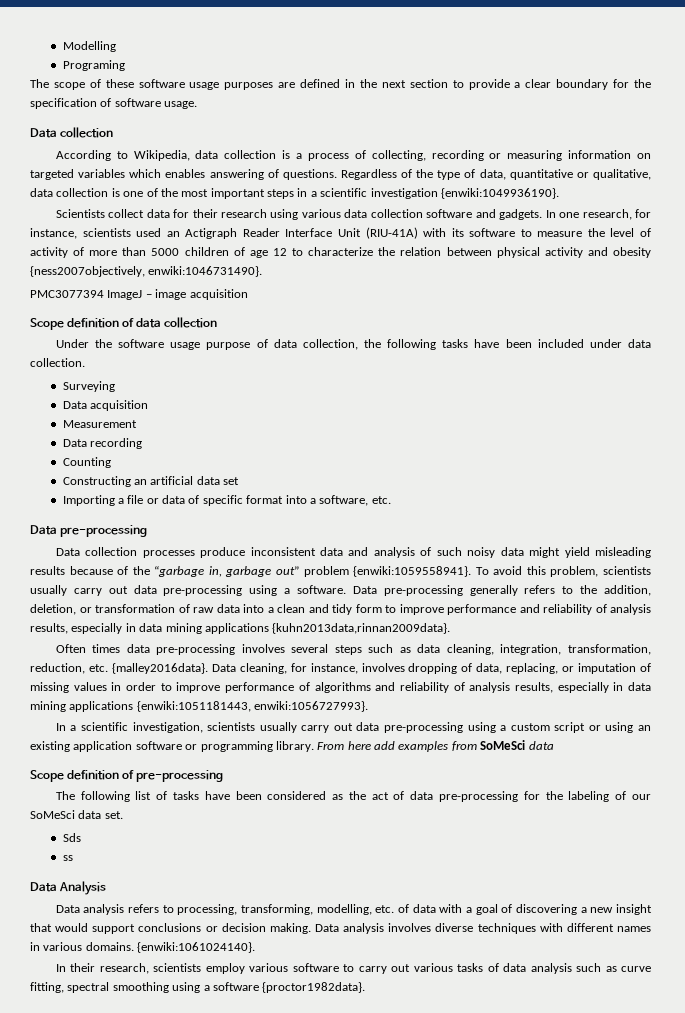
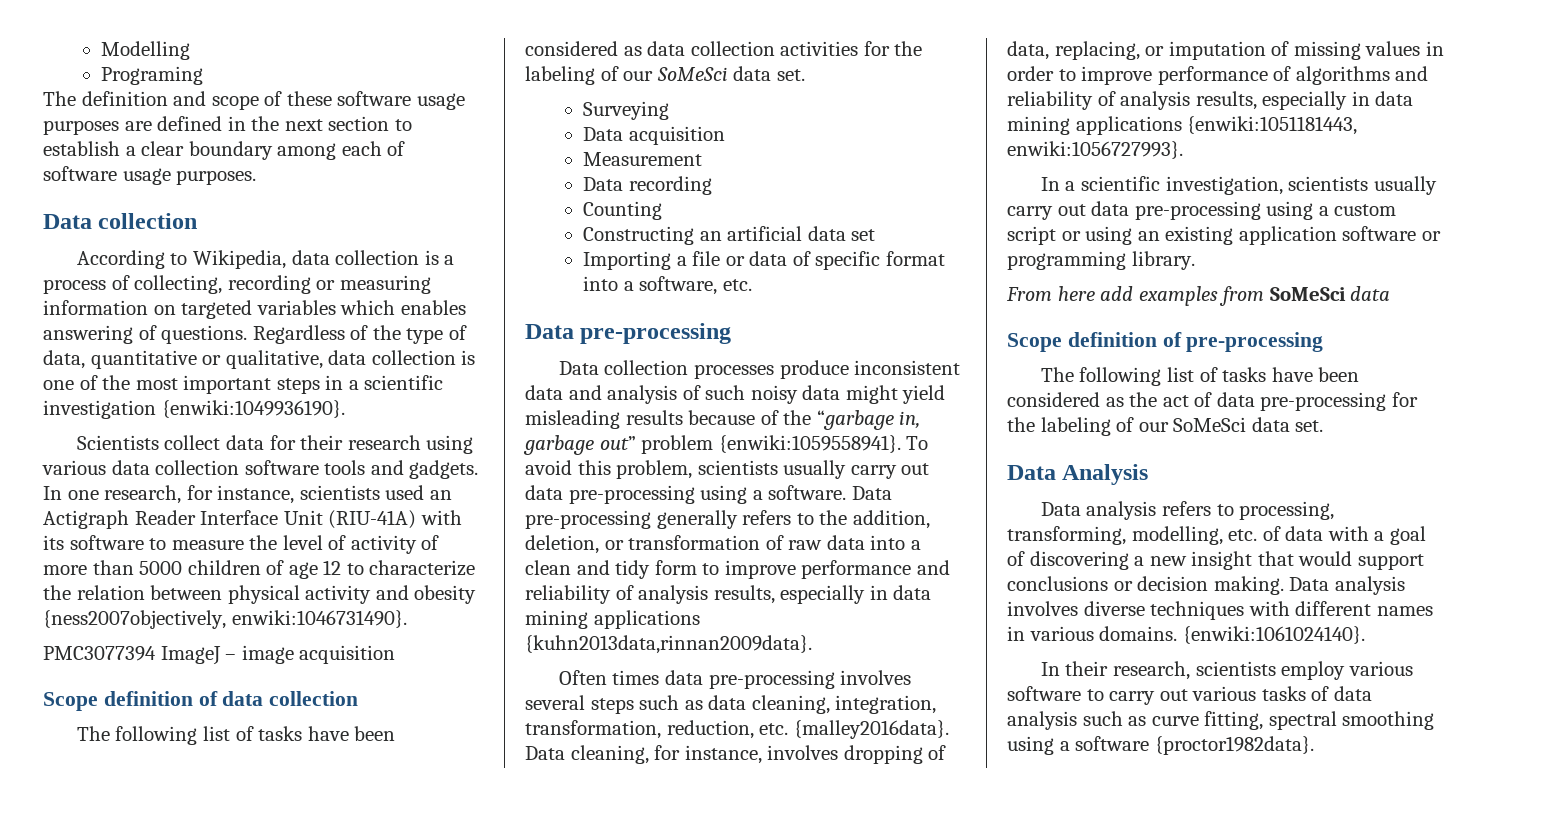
- The scope of these software usage purposes are defined in the next section to provide a clear boundary for the specification of software usage.
+ The definition and scope of these software usage purposes are defined in the next section to establish a clear boundary among each of software usage purposes.
- Scientists collect data for their research using various data collection software and gadgets.
+ Scientists collect data for their research using various data collection software tools and gadgets.
- Under the software usage purpose of data collection, the following tasks have been included under data collection.
+ The following list of tasks have been considered as data collection activities for the labeling of our SoMeSci data set.
- In a scientific investigation, scientists usually carry out data pre-processing using a custom script or using an existing application software or programming library. From here add examples from SoMeSci data
+ In a scientific investigation, scientists usually carry out data pre-processing using a custom script or using an existing application software or programming library.
+ From here add examples from SoMeSci data
- Sds
- ss

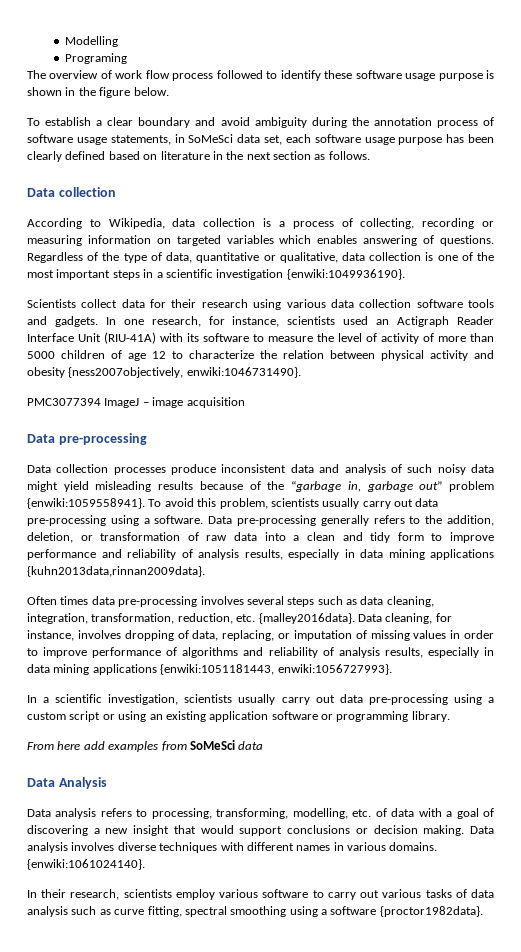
- The definition and scope of these software usage purposes are defined in the next section to establish a clear boundary among each of software usage purposes.
+ The overview of work flow process followed to identify these software usage purpose is shown in the figure below.
+ To establish a clear boundary and avoid ambiguity during the annotation process of software usage statements, in SoMeSci data set, each software usage purpose has been clearly defined based on literature in the next section as follows.
- Scope definition of data collection
- The following list of tasks have been considered as data collection activities for the labeling of our SoMeSci data set.
- Surveying
- Data acquisition
- Measurement
- Data recording
- Counting
- Constructing an artificial data set
- Importing a file or data of specific format into a software, etc.
- Scope definition of pre-processing
- The following list of tasks have been considered as the act of data pre-processing for the labeling of our SoMeSci data set.

